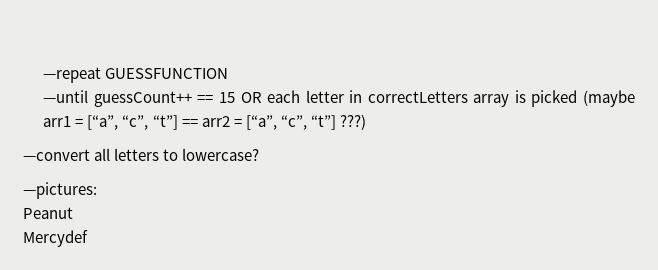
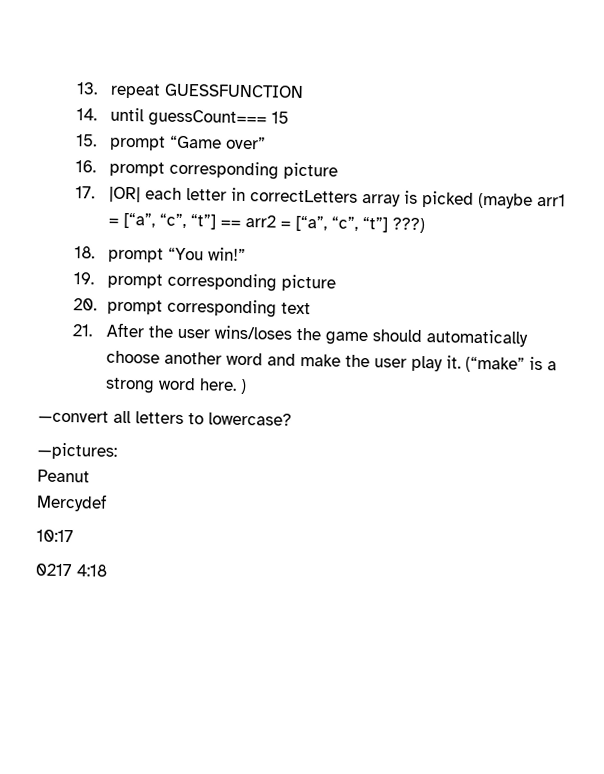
- —repeat GUESSFUNCTION
+ 13. repeat GUESSFUNCTION
- —until guessCount++ == 15 OR each letter in correctLetters array is picked (maybe arr1 = [“a”, “c”, “t”] == arr2 = [“a”, “c”, “t”] ???)
+ 14. until guessCount=== 15
+ 15. prompt “Game over”
+ 16. prompt corresponding picture
+ 17. |OR| each letter in correctLetters array is picked (maybe arr1 = [“a”, “c”, “t”] == arr2 = [“a”, “c”, “t”] ???)
+ 18. prompt “You win!”
+ 19. prompt corresponding picture
+ 20. prompt corresponding text
+ 21. After the user wins/loses the game should automatically choose another word and make the user play it. (“make” is a strong word here. )
+ 10:17
+ 0217 4:18

